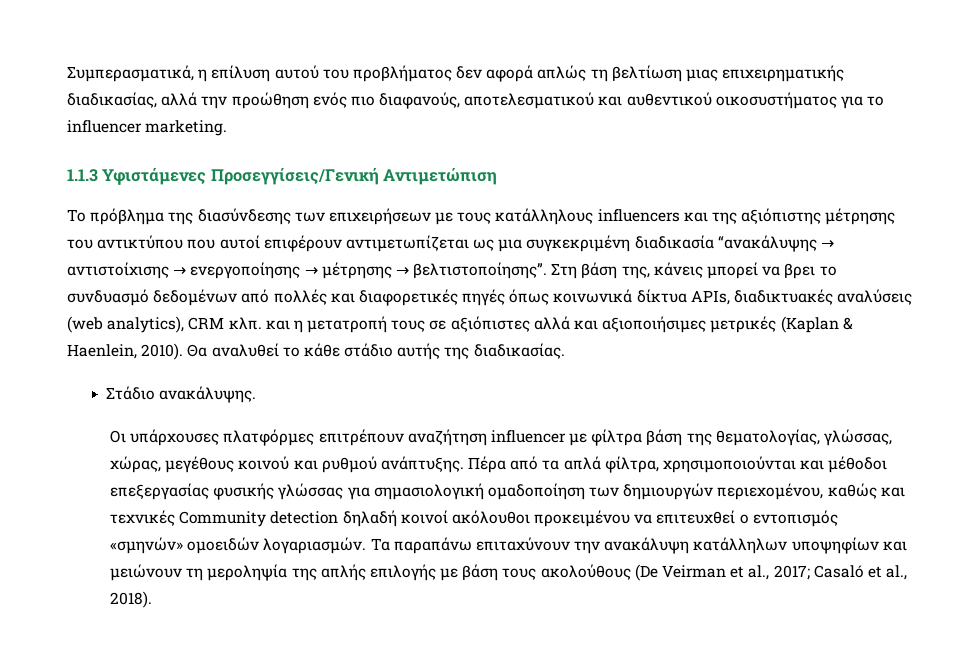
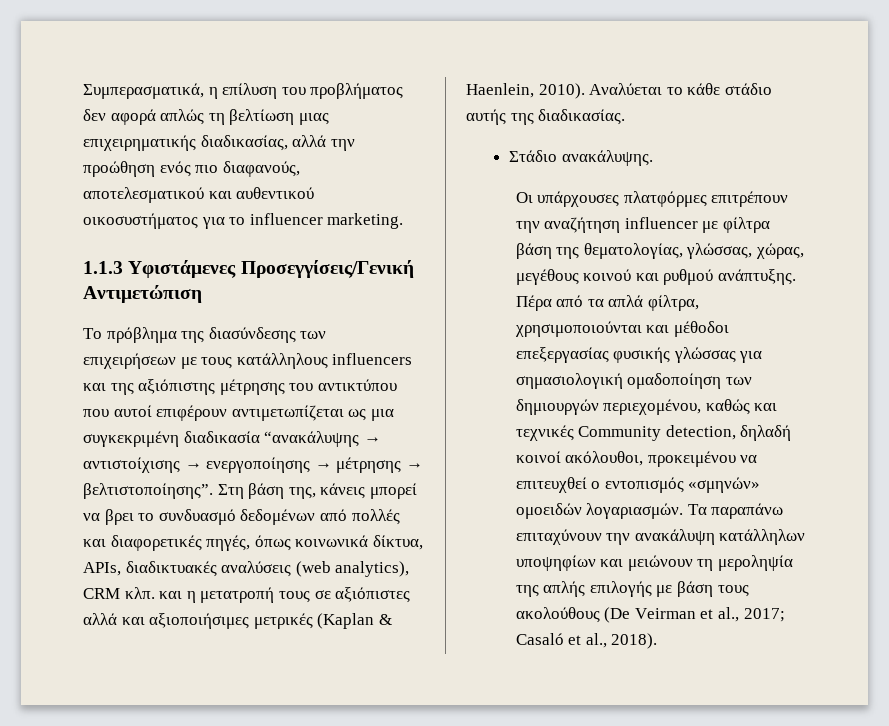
- Συμπερασματικά, η επίλυση αυτού του προβλήματος δεν αφορά απλώς τη βελτίωση μιας επιχειρηματικής διαδικασίας, αλλά την προώθηση ενός πιο διαφανούς, αποτελεσματικού και αυθεντικού οικοσυστήματος για το influencer marketing.
+ Συμπερασματικά, η επίλυση του προβλήματος δεν αφορά απλώς τη βελτίωση μιας επιχειρηματικής διαδικασίας, αλλά την προώθηση ενός πιο διαφανούς, αποτελεσματικού και αυθεντικού οικοσυστήματος για το influencer marketing.
- Στη βάση της, κάνεις μπορεί να βρει το συνδυασμό δεδομένων από πολλές και διαφορετικές πηγές όπως κοινωνικά δίκτυα APIs, διαδικτυακές αναλύσεις (web analytics), CRM κλπ. και η μετατροπή τους σε αξιόπιστες αλλά και αξιοποιήσιμες μετρικές (Kaplan & Haenlein, 2010).
+ Στη βάση της, κάνεις μπορεί να βρει το συνδυασμό δεδομένων από πολλές και διαφορετικές πηγές, όπως κοινωνικά δίκτυα, APIs, διαδικτυακές αναλύσεις (web analytics), CRM κλπ. και η μετατροπή τους σε αξιόπιστες αλλά και αξιοποιήσιμες μετρικές (Kaplan & Haenlein, 2010).
- Θα αναλυθεί το κάθε στάδιο αυτής της διαδικασίας.
+ Αναλύεται το κάθε στάδιο αυτής της διαδικασίας.
- Οι υπάρχουσες πλατφόρμες επιτρέπουν αναζήτηση influencer με φίλτρα βάση της θεματολογίας, γλώσσας, χώρας, μεγέθους κοινού και ρυθμού ανάπτυξης.
+ Οι υπάρχουσες πλατφόρμες επιτρέπουν την αναζήτηση influencer με φίλτρα βάση της θεματολογίας, γλώσσας, χώρας, μεγέθους κοινού και ρυθμού ανάπτυξης.
- Πέρα από τα απλά φίλτρα, χρησιμοποιούνται και μέθοδοι επεξεργασίας φυσικής γλώσσας για σημασιολογική ομαδοποίηση των δημιουργών περιεχομένου, καθώς και τεχνικές Community detection δηλαδή κοινοί ακόλουθοι προκειμένου να επιτευχθεί ο εντοπισμός «σμηνών» ομοειδών λογαριασμών.
+ Πέρα από τα απλά φίλτρα, χρησιμοποιούνται και μέθοδοι επεξεργασίας φυσικής γλώσσας για σημασιολογική ομαδοποίηση των δημιουργών περιεχομένου, καθώς και τεχνικές Community detection, δηλαδή κοινοί ακόλουθοι, προκειμένου να επιτευχθεί ο εντοπισμός «σμηνών» ομοειδών λογαριασμών.

